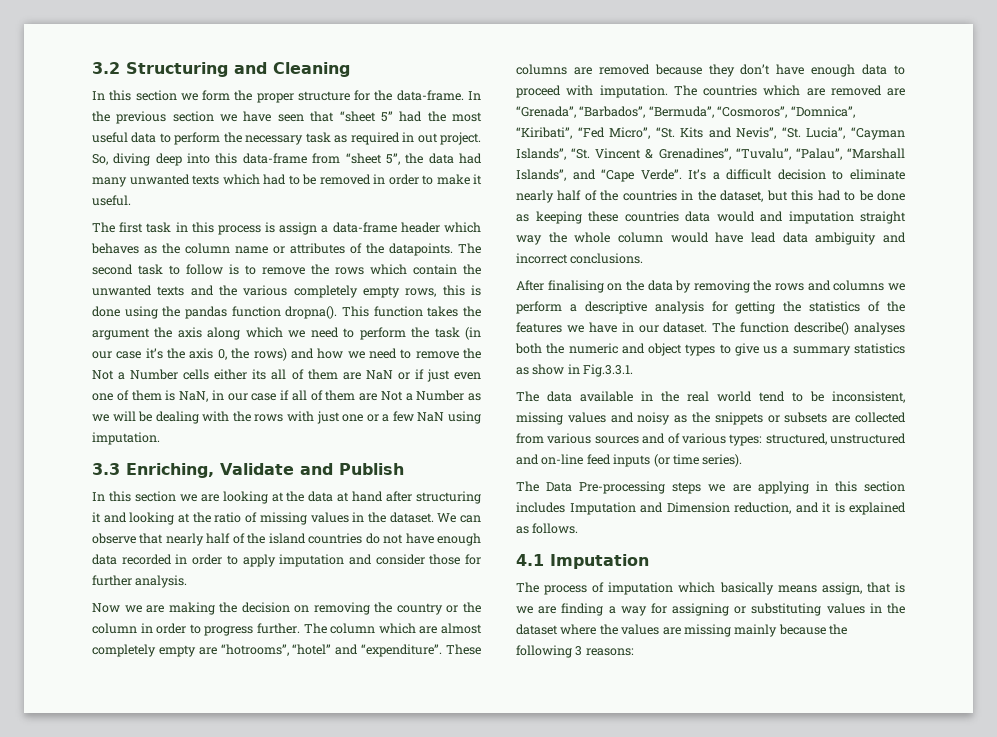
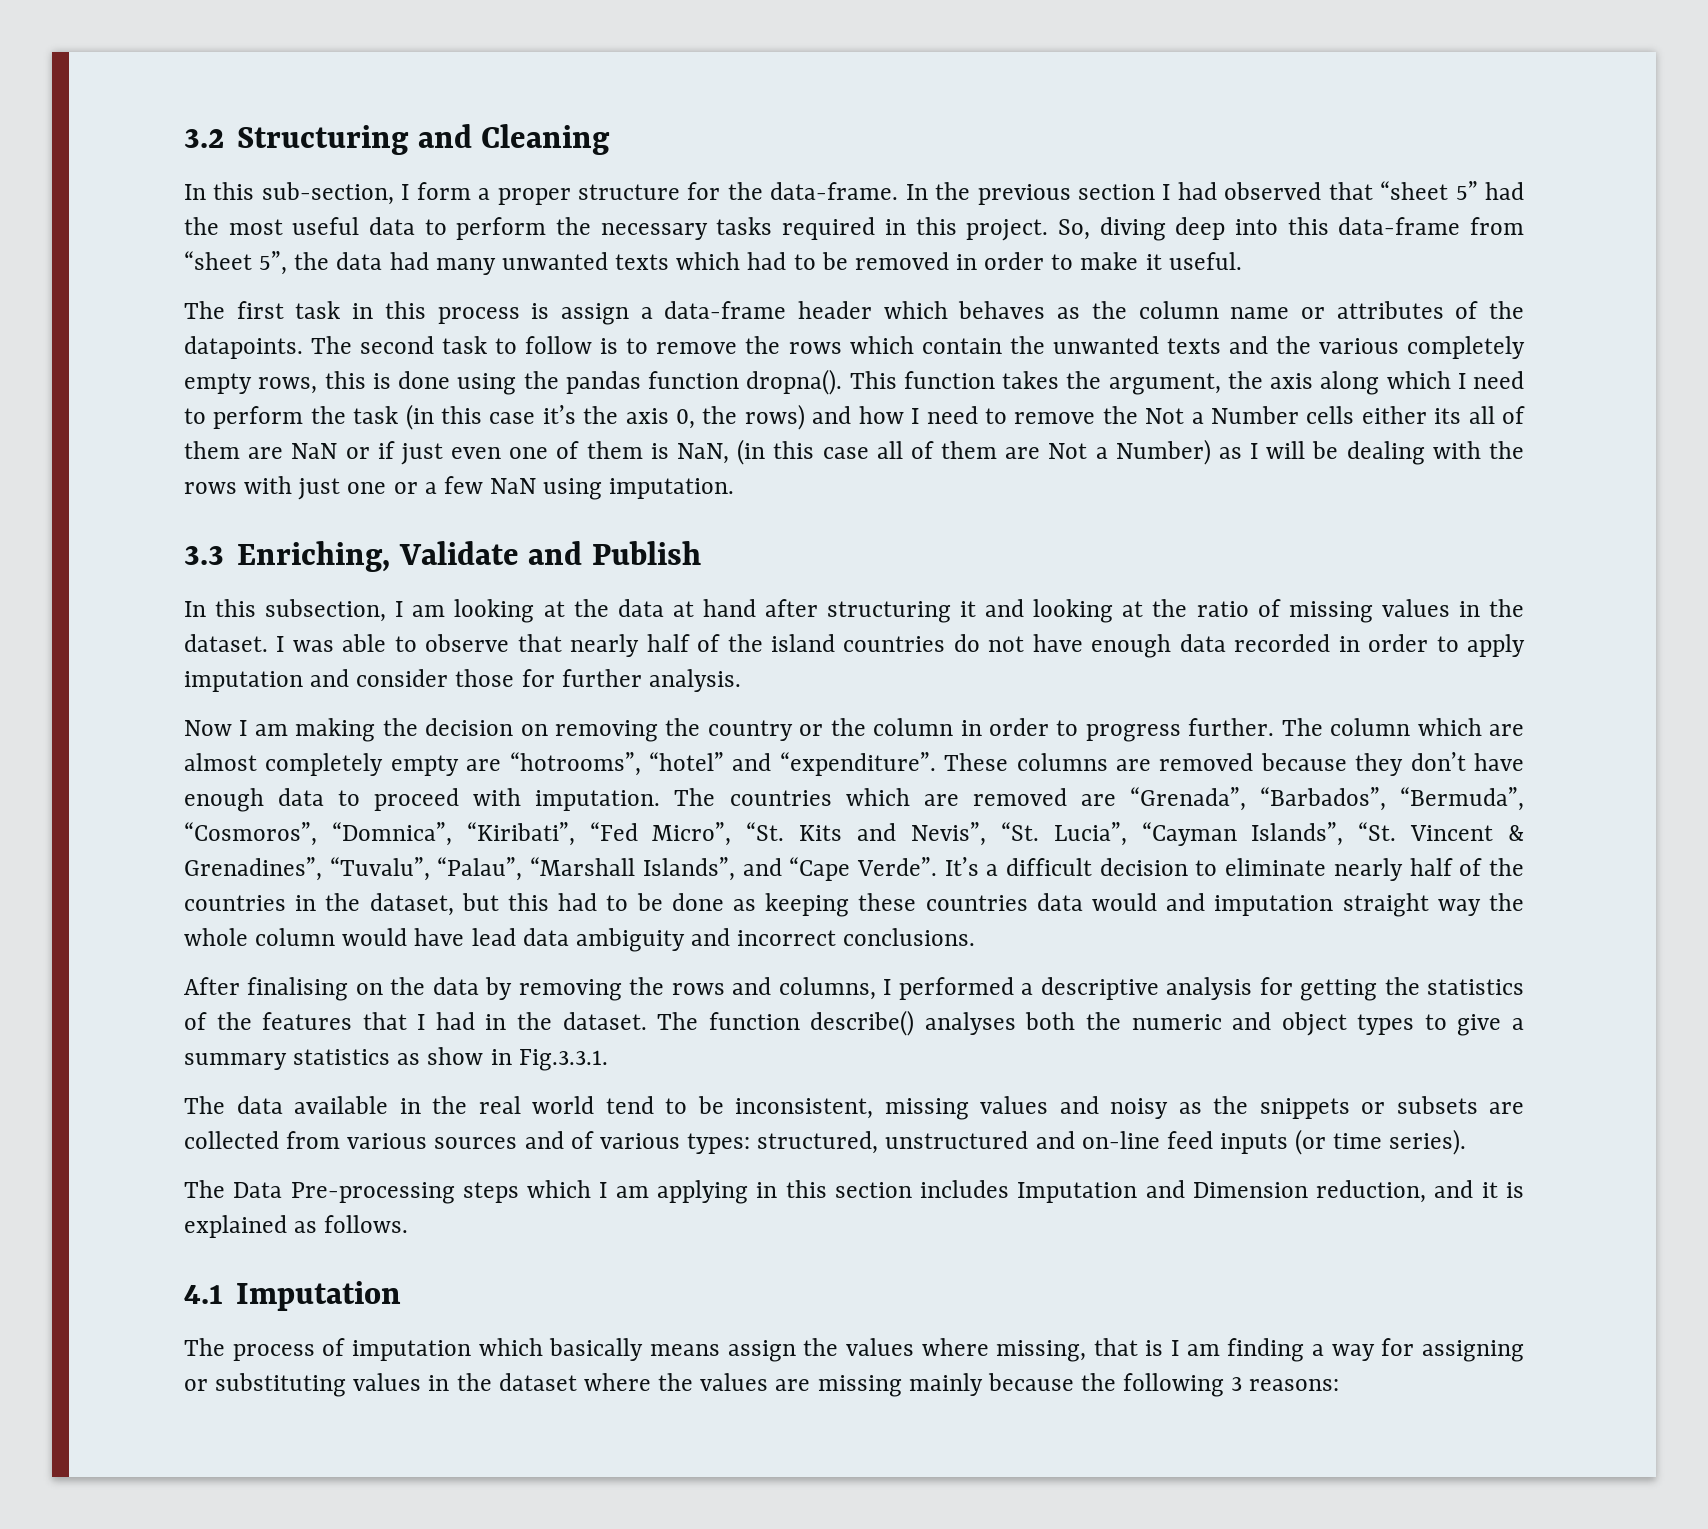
- In this section we form the proper structure for the data-frame.
+ In this sub-section, I form a proper structure for the data-frame.
- In the previous section we have seen that “sheet 5” had the most useful data to perform the necessary task as required in out project.
+ In the previous section I had observed that “sheet 5” had the most useful data to perform the necessary tasks required in this project.
- This function takes the argument the axis along which we need to perform the task (in our case it’s the axis 0, the rows) and how we need to remove the Not a Number cells either its all of them are NaN or if just even one of them is NaN, in our case if all of them are Not a Number as we will be dealing with the rows with just one or a few NaN using imputation.
+ This function takes the argument, the axis along which I need to perform the task (in this case it’s the axis 0, the rows) and how I need to remove the Not a Number cells either its all of them are NaN or if just even one of them is NaN, (in this case all of them are Not a Number) as I will be dealing with the rows with just one or a few NaN using imputation.
- In this section we are looking at the data at hand after structuring it and looking at the ratio of missing values in the dataset.
+ In this subsection, I am looking at the data at hand after structuring it and looking at the ratio of missing values in the dataset.
- We can observe that nearly half of the island countries do not have enough data recorded in order to apply imputation and consider those for further analysis.
+ I was able to observe that nearly half of the island countries do not have enough data recorded in order to apply imputation and consider those for further analysis.
- Now we are making the decision on removing the country or the column in order to progress further.
+ Now I am making the decision on removing the country or the column in order to progress further.
- After finalising on the data by removing the rows and columns we perform a descriptive analysis for getting the statistics of the features we have in our dataset.
+ After finalising on the data by removing the rows and columns, I performed a descriptive analysis for getting the statistics of the features that I had in the dataset.
- The function describe() analyses both the numeric and object types to give us a summary statistics as show in Fig.3.3.1.
+ The function describe() analyses both the numeric and object types to give a summary statistics as show in Fig.3.3.1.
- The Data Pre-processing steps we are applying in this section includes Imputation and Dimension reduction, and it is explained as follows.
+ The Data Pre-processing steps which I am applying in this section includes Imputation and Dimension reduction, and it is explained as follows.
- The process of imputation which basically means assign, that is we are finding a way for assigning or substituting values in the dataset where the values are missing mainly because the following 3 reasons:
+ The process of imputation which basically means assign the values where missing, that is I am finding a way for assigning or substituting values in the dataset where the values are missing mainly because the following 3 reasons:

